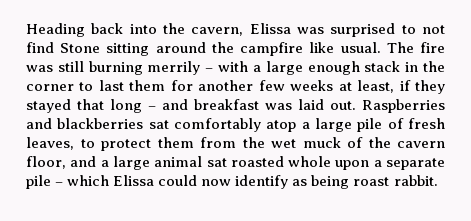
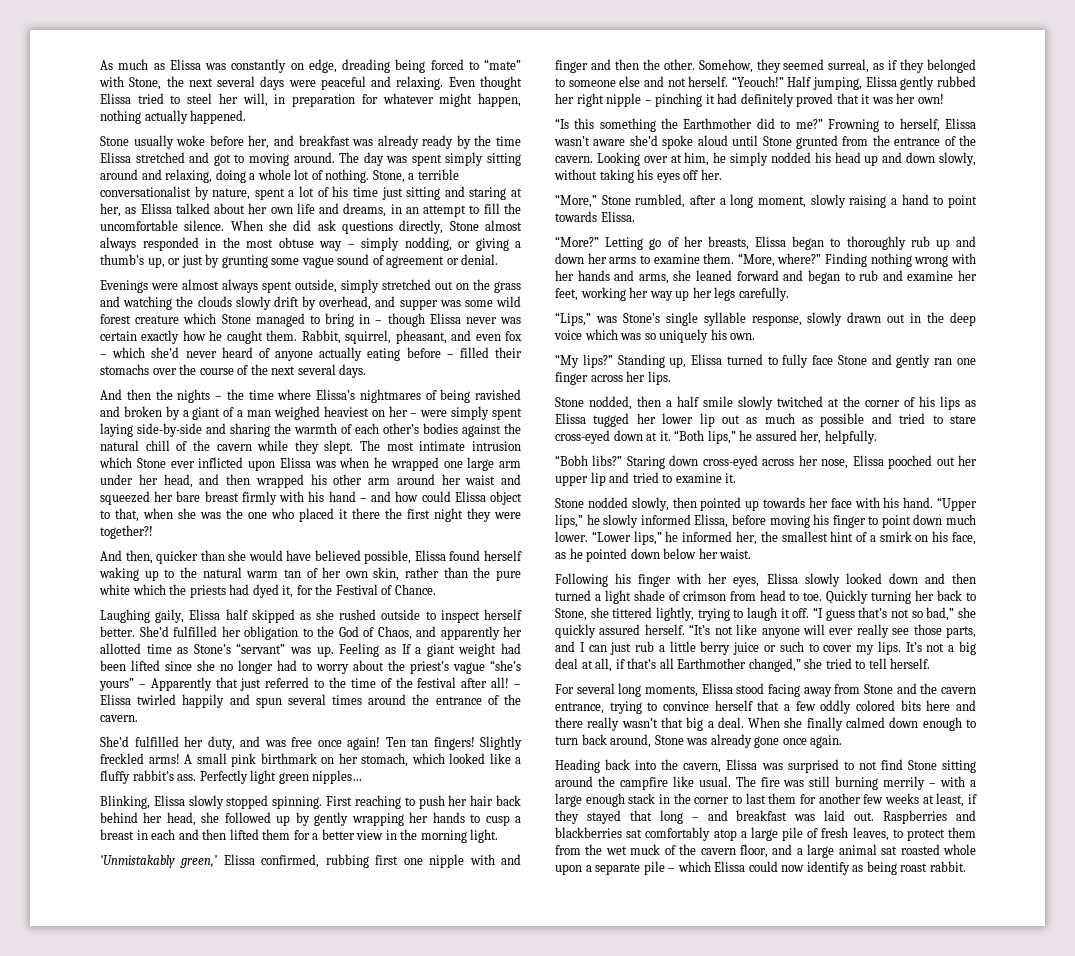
+ As much as Elissa was constantly on edge, dreading being forced to “mate” with Stone, the next several days were peaceful and relaxing. Even thought Elissa tried to steel her will, in preparation for whatever might happen, nothing actually happened.
+ Stone usually woke before her, and breakfast was already ready by the time Elissa stretched and got to moving around. The day was spent simply sitting around and relaxing, doing a whole lot of nothing. Stone, a terrible conversationalist by nature, spent a lot of his time just sitting and staring at her, as Elissa talked about her own life and dreams, in an attempt to fill the uncomfortable silence. When she did ask questions directly, Stone almost always responded in the most obtuse way – simply nodding, or giving a thumb’s up, or just by grunting some vague sound of agreement or denial.
+ Evenings were almost always spent outside, simply stretched out on the grass and watching the clouds slowly drift by overhead, and supper was some wild forest creature which Stone managed to bring in – though Elissa never was certain exactly how he caught them. Rabbit, squirrel, pheasant, and even fox – which she’d never heard of anyone actually eating before – filled their stomachs over the course of the next several days.
+ And then the nights – the time where Elissa’s nightmares of being ravished and broken by a giant of a man weighed heaviest on her – were simply spent laying side-by-side and sharing the warmth of each other’s bodies against the natural chill of the cavern while they slept. The most intimate intrusion which Stone ever inflicted upon Elissa was when he wrapped one large arm under her head, and then wrapped his other arm around her waist and squeezed her bare breast firmly with his hand – and how could Elissa object to that, when she was the one who placed it there the first night they were together?!
+ And then, quicker than she would have believed possible, Elissa found herself waking up to the natural warm tan of her own skin, rather than the pure white which the priests had dyed it, for the Festival of Chance.
+ Laughing gaily, Elissa half skipped as she rushed outside to inspect herself better. She’d fulfilled her obligation to the God of Chaos, and apparently her allotted time as Stone’s “servant” was up. Feeling as If a giant weight had been lifted since she no longer had to worry about the priest’s vague “she’s yours” – Apparently that just referred to the time of the festival after all! – Elissa twirled happily and spun several times around the entrance of the cavern.
+ She’d fulfilled her duty, and was free once again! Ten tan fingers! Slightly freckled arms! A small pink birthmark on her stomach, which looked like a fluffy rabbit’s ass. Perfectly light green nipples…
+ Blinking, Elissa slowly stopped spinning. First reaching to push her hair back behind her head, she followed up by gently wrapping her hands to cusp a breast in each and then lifted them for a better view in the morning light.
+ ‘Unmistakably green,’ Elissa confirmed, rubbing first one nipple with and finger and then the other. Somehow, they seemed surreal, as if they belonged to someone else and not herself. “Yeouch!” Half jumping, Elissa gently rubbed her right nipple – pinching it had definitely proved that it was her own!
+ “Is this something the Earthmother did to me?” Frowning to herself, Elissa wasn’t aware she’d spoke aloud until Stone grunted from the entrance of the cavern. Looking over at him, he simply nodded his head up and down slowly, without taking his eyes off her.
+ “More,” Stone rumbled, after a long moment, slowly raising a hand to point towards Elissa.
+ “More?” Letting go of her breasts, Elissa began to thoroughly rub up and down her arms to examine them. “More, where?” Finding nothing wrong with her hands and arms, she leaned forward and began to rub and examine her feet, working her way up her legs carefully.
+ “Lips,” was Stone’s single syllable response, slowly drawn out in the deep voice which was so uniquely his own.
+ “My lips?” Standing up, Elissa turned to fully face Stone and gently ran one finger across her lips.
+ Stone nodded, then a half smile slowly twitched at the corner of his lips as Elissa tugged her lower lip out as much as possible and tried to stare cross-eyed down at it. “Both lips,” he assured her, helpfully.
+ “Bobh libs?” Staring down cross-eyed across her nose, Elissa pooched out her upper lip and tried to examine it.
+ Stone nodded slowly, then pointed up towards her face with his hand. “Upper lips,” he slowly informed Elissa, before moving his finger to point down much lower. “Lower lips,” he informed her, the smallest hint of a smirk on his face, as he pointed down below her waist.
+ Following his finger with her eyes, Elissa slowly looked down and then turned a light shade of crimson from head to toe. Quickly turning her back to Stone, she tittered lightly, trying to laugh it off. “I guess that’s not so bad,” she quickly assured herself. “It’s not like anyone will ever really see those parts, and I can just rub a little berry juice or such to cover my lips. It’s not a big deal at all, if that’s all Earthmother changed,” she tried to tell herself.
+ For several long moments, Elissa stood facing away from Stone and the cavern entrance, trying to convince herself that a few oddly colored bits here and there really wasn’t that big a deal. When she finally calmed down enough to turn back around, Stone was already gone once again.

